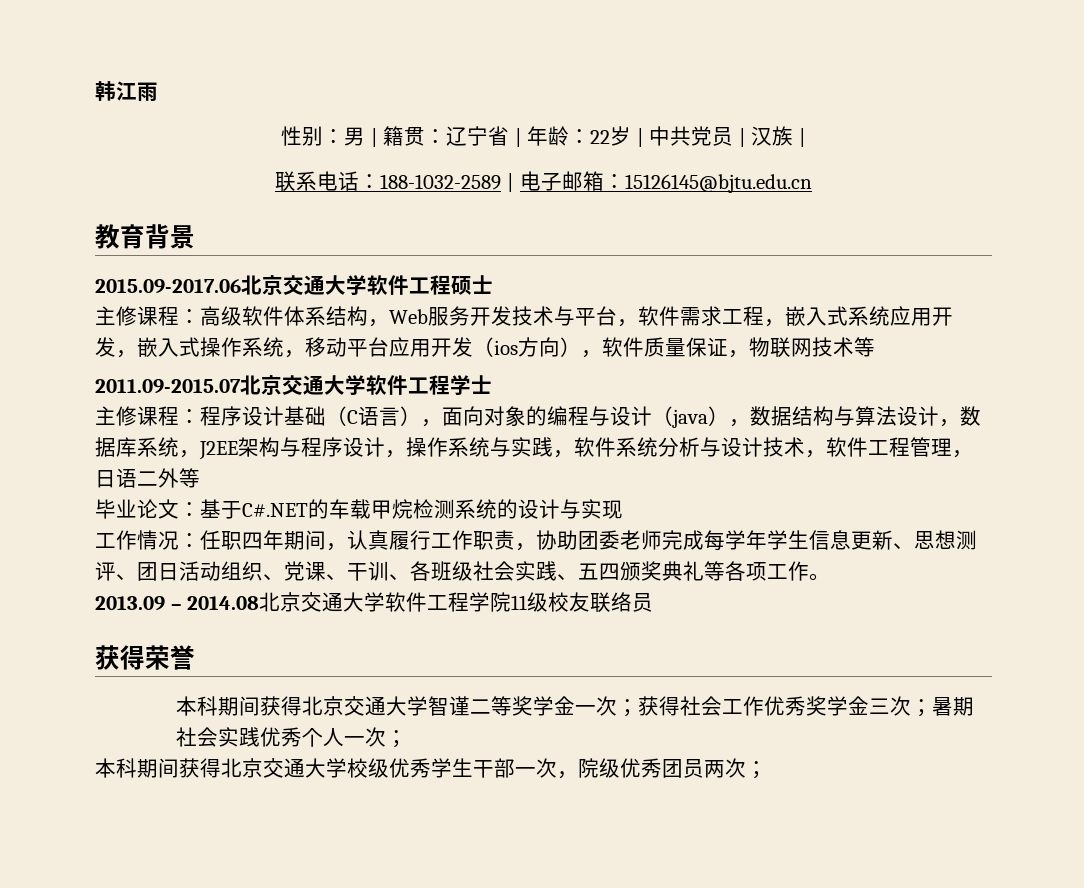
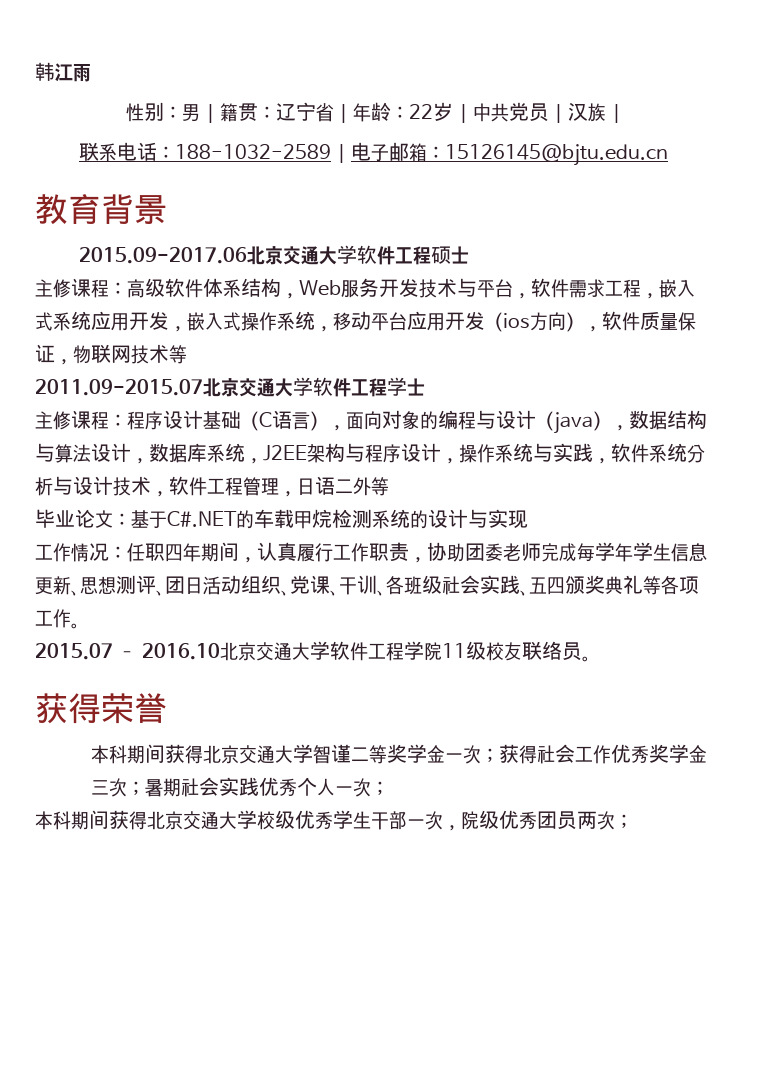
- 2013.09 – 2014.08北京交通大学软件工程学院11级校友联络员
+ 2015.07 – 2016.10北京交通大学软件工程学院11级校友联络员。

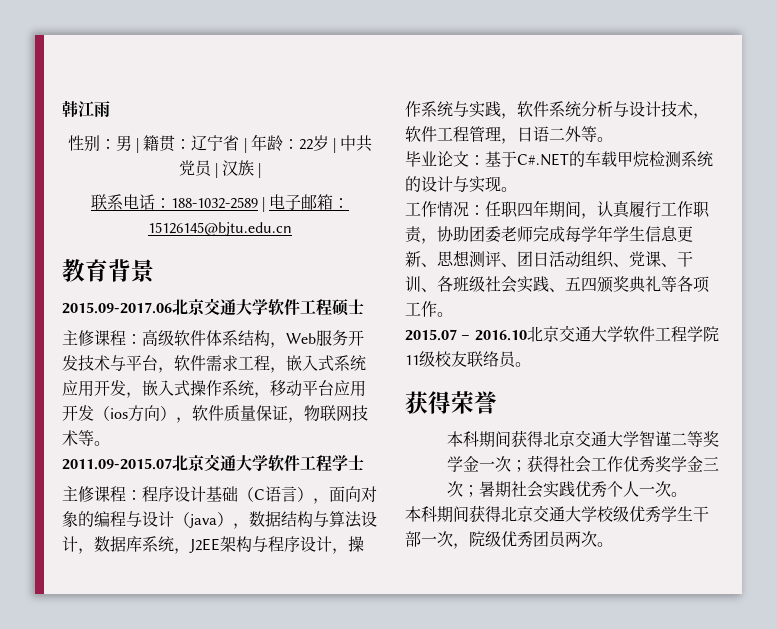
- 主修课程：高级软件体系结构，Web服务开发技术与平台，软件需求工程，嵌入式系统应用开发，嵌入式操作系统，移动平台应用开发（ios方向），软件质量保证，物联网技术等
+ 主修课程：高级软件体系结构，Web服务开发技术与平台，软件需求工程，嵌入式系统应用开发，嵌入式操作系统，移动平台应用开发（ios方向），软件质量保证，物联网技术等。
- 主修课程：程序设计基础（C语言），面向对象的编程与设计（java），数据结构与算法设计，数据库系统，J2EE架构与程序设计，操作系统与实践，软件系统分析与设计技术，软件工程管理，日语二外等
+ 主修课程：程序设计基础（C语言），面向对象的编程与设计（java），数据结构与算法设计，数据库系统，J2EE架构与程序设计，操作系统与实践，软件系统分析与设计技术，软件工程管理，日语二外等。
- 毕业论文：基于C#.NET的车载甲烷检测系统的设计与实现
+ 毕业论文：基于C#.NET的车载甲烷检测系统的设计与实现。
- 本科期间获得北京交通大学智谨二等奖学金一次；获得社会工作优秀奖学金三次；暑期社会实践优秀个人一次；
+ 本科期间获得北京交通大学智谨二等奖学金一次；获得社会工作优秀奖学金三次；暑期社会实践优秀个人一次。
- 本科期间获得北京交通大学校级优秀学生干部一次，院级优秀团员两次；
+ 本科期间获得北京交通大学校级优秀学生干部一次，院级优秀团员两次。

